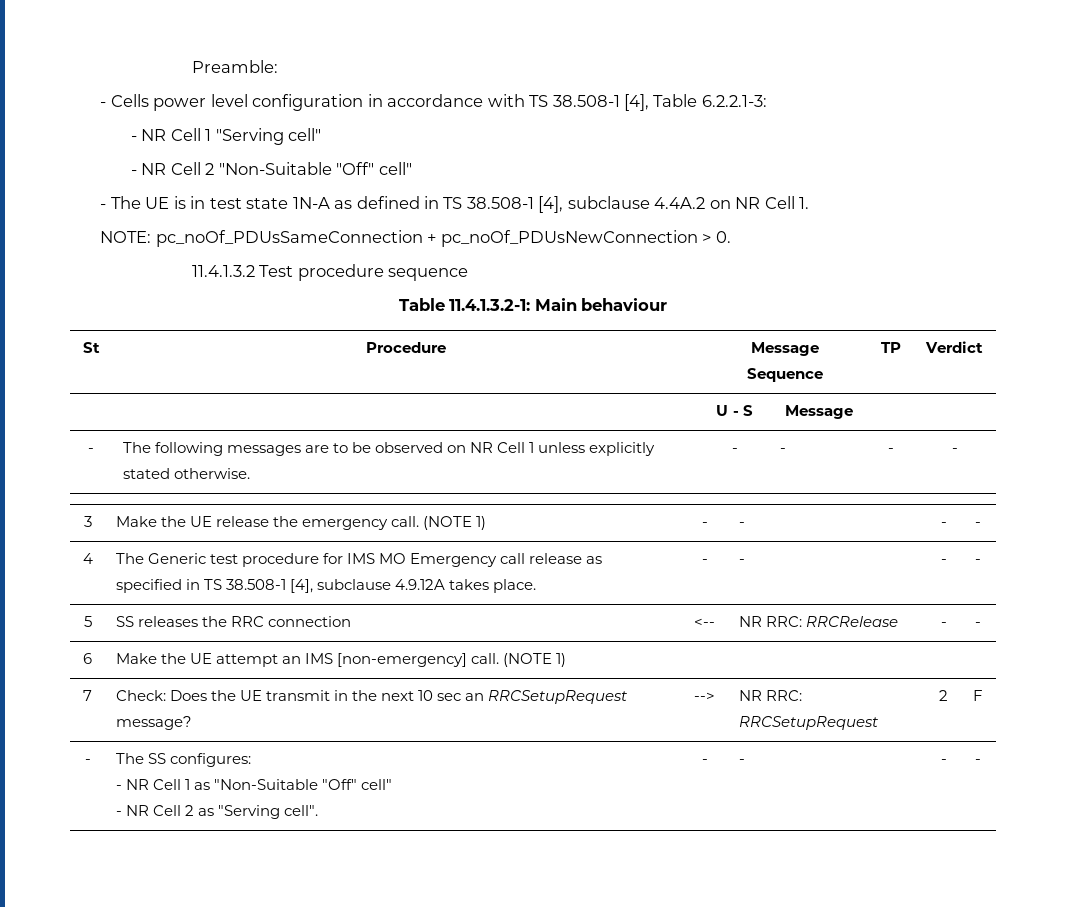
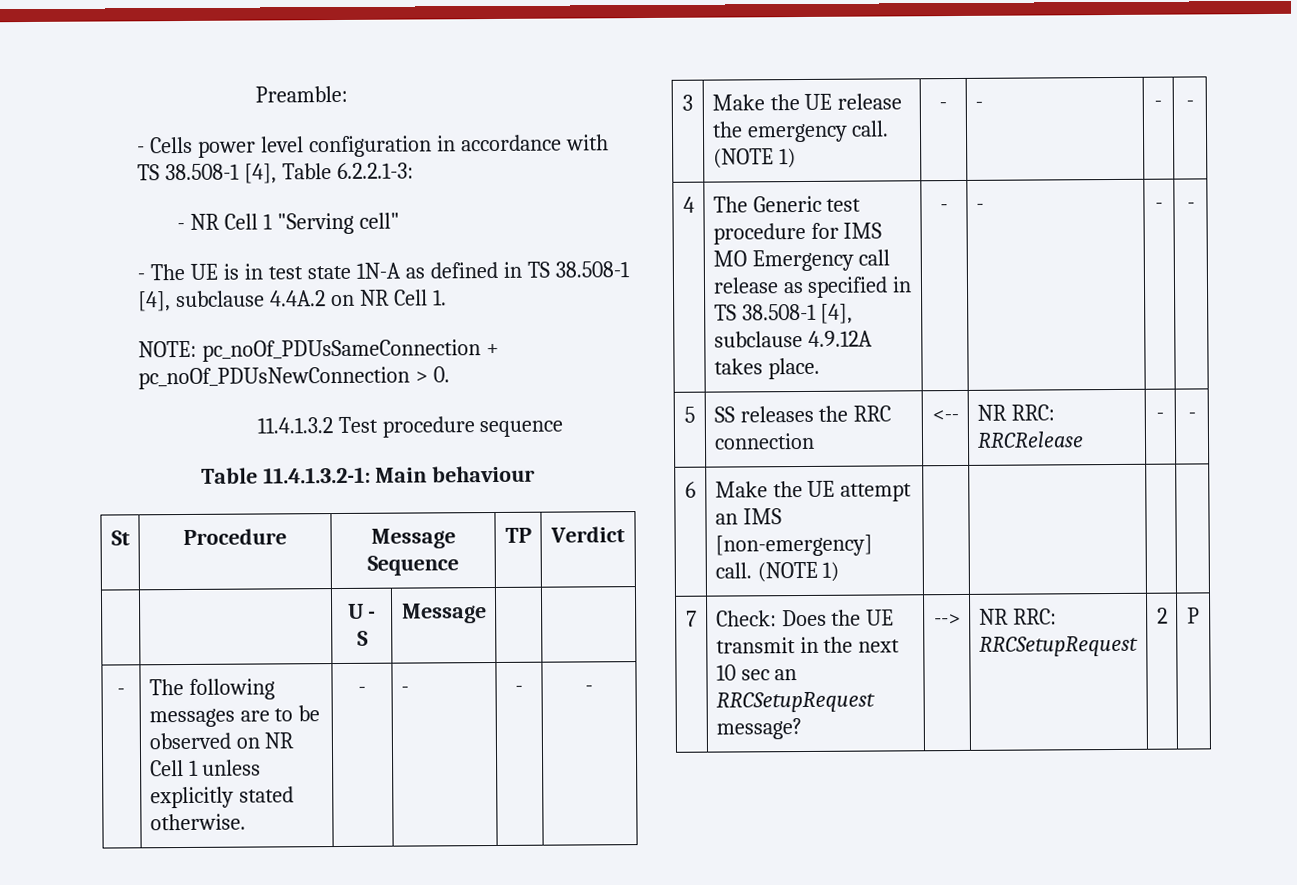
- - NR Cell 2 "Non-Suitable "Off" cell"
- 7 | Check: Does the UE transmit in the next 10 sec an RRCSetupRequest message? | --> | NR RRC: RRCSetupRequest | 2 | F
- - | The SS configures:
- - NR Cell 1 as "Non-Suitable "Off" cell"
- - NR Cell 2 as "Serving cell". | - | - | - | -
+ 7 | Check: Does the UE transmit in the next 10 sec an RRCSetupRequest message? | --> | NR RRC: RRCSetupRequest | 2 | P

